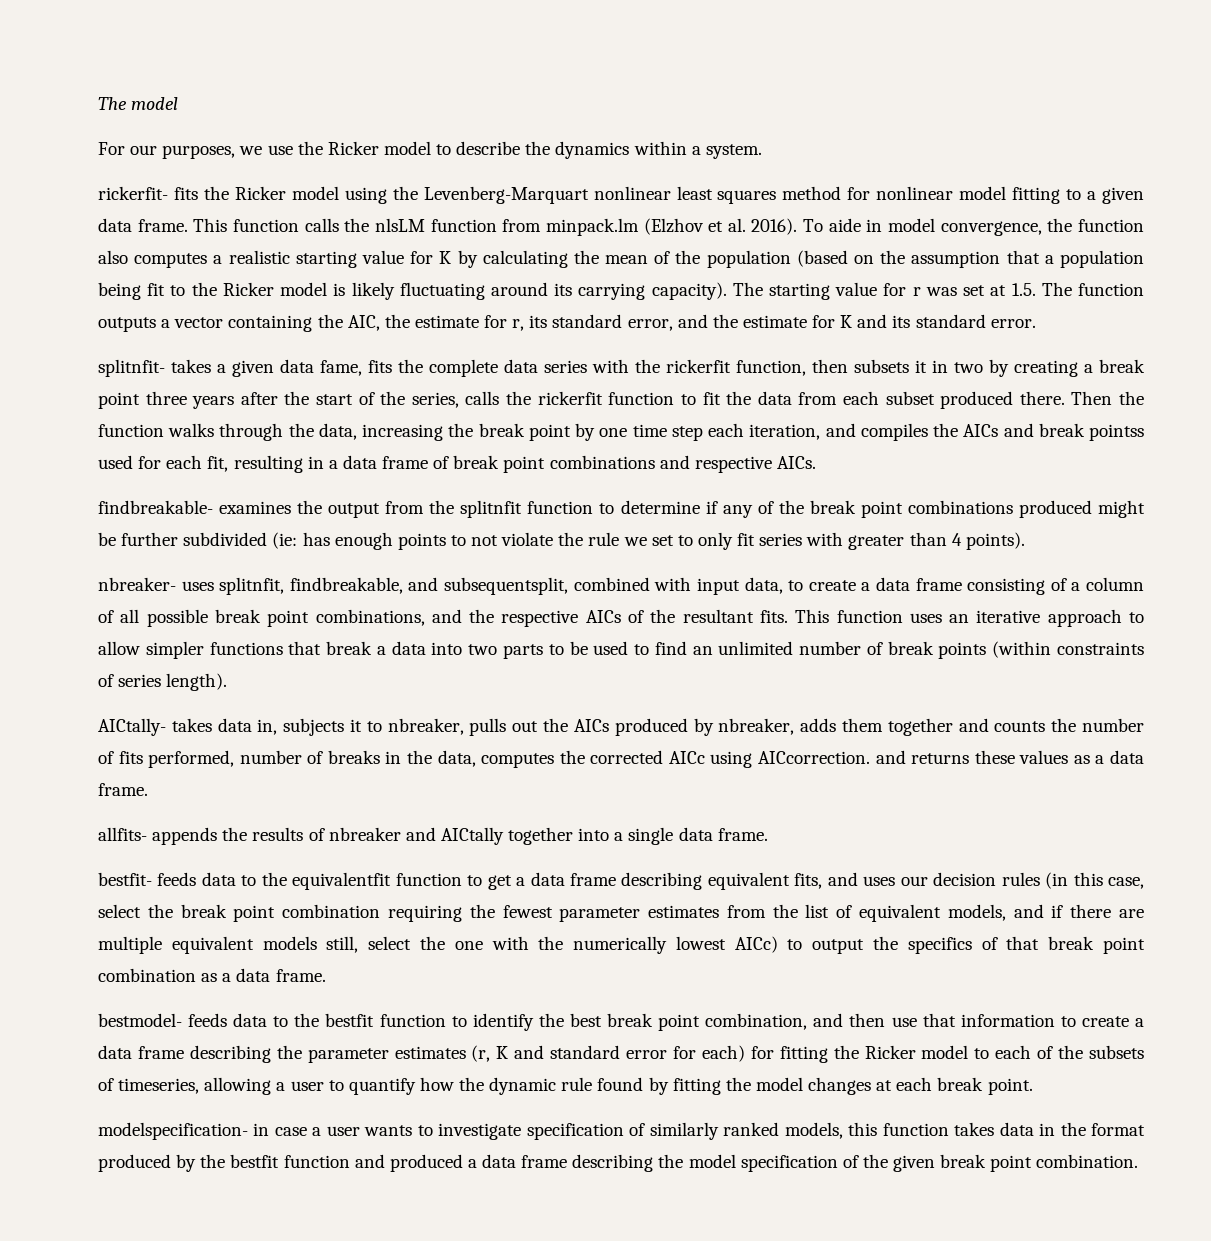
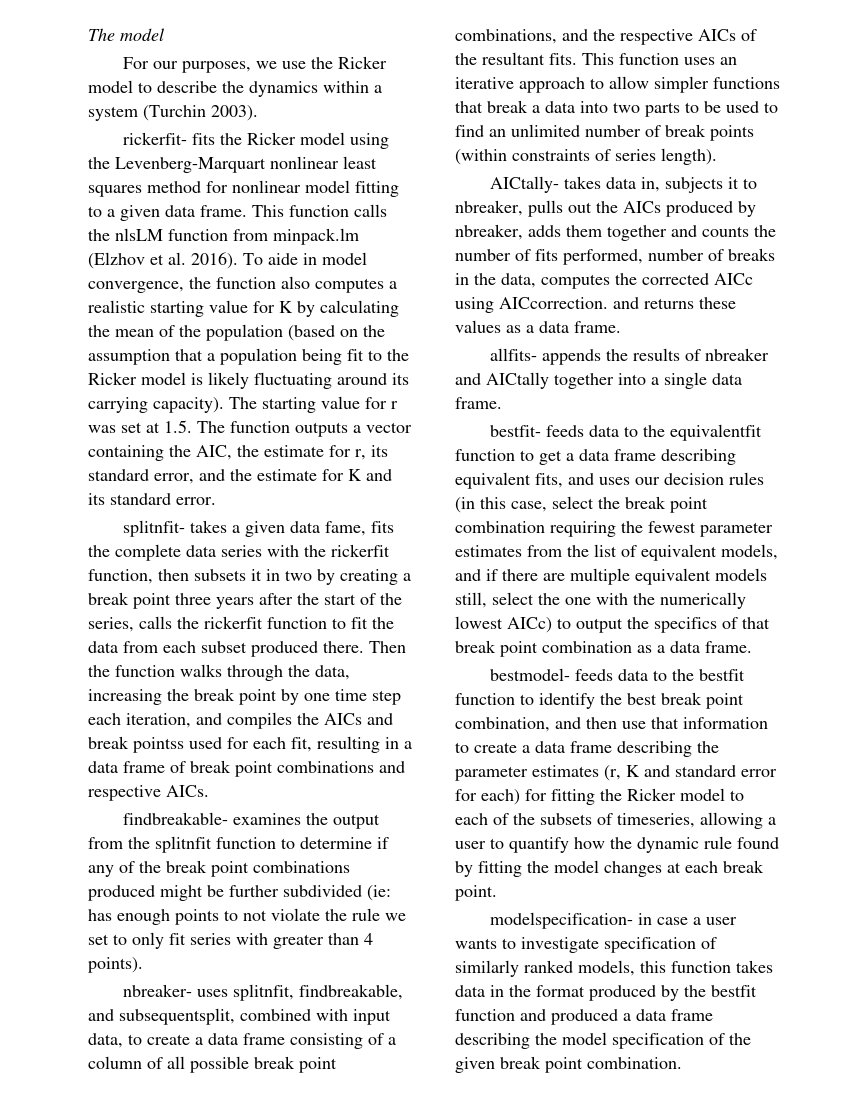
- For our purposes, we use the Ricker model to describe the dynamics within a system.
+ For our purposes, we use the Ricker model to describe the dynamics within a system (Turchin 2003).

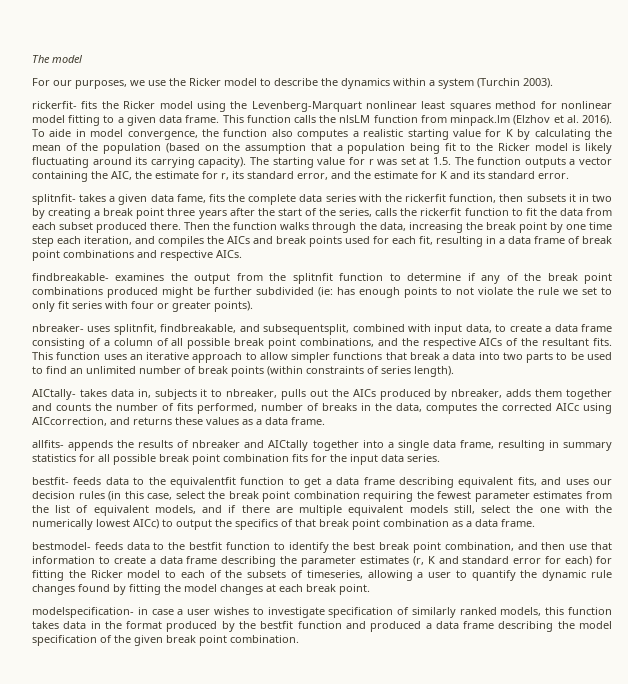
- Then the function walks through the data, increasing the break point by one time step each iteration, and compiles the AICs and break pointss used for each fit, resulting in a data frame of break point combinations and respective AICs.
+ Then the function walks through the data, increasing the break point by one time step each iteration, and compiles the AICs and break points used for each fit, resulting in a data frame of break point combinations and respective AICs.
- findbreakable- examines the output from the splitnfit function to determine if any of the break point combinations produced might be further subdivided (ie: has enough points to not violate the rule we set to only fit series with greater than 4 points).
+ findbreakable- examines the output from the splitnfit function to determine if any of the break point combinations produced might be further subdivided (ie: has enough points to not violate the rule we set to only fit series with four or greater points).
- AICtally- takes data in, subjects it to nbreaker, pulls out the AICs produced by nbreaker, adds them together and counts the number of fits performed, number of breaks in the data, computes the corrected AICc using AICcorrection. and returns these values as a data frame.
+ AICtally- takes data in, subjects it to nbreaker, pulls out the AICs produced by nbreaker, adds them together and counts the number of fits performed, number of breaks in the data, computes the corrected AICc using AICcorrection, and returns these values as a data frame.
- allfits- appends the results of nbreaker and AICtally together into a single data frame.
+ allfits- appends the results of nbreaker and AICtally together into a single data frame, resulting in summary statistics for all possible break point combination fits for the input data series.
- bestmodel- feeds data to the bestfit function to identify the best break point combination, and then use that information to create a data frame describing the parameter estimates (r, K and standard error for each) for fitting the Ricker model to each of the subsets of timeseries, allowing a user to quantify how the dynamic rule found by fitting the model changes at each break point.
+ bestmodel- feeds data to the bestfit function to identify the best break point combination, and then use that information to create a data frame describing the parameter estimates (r, K and standard error for each) for fitting the Ricker model to each of the subsets of timeseries, allowing a user to quantify the dynamic rule changes found by fitting the model changes at each break point.
- modelspecification- in case a user wants to investigate specification of similarly ranked models, this function takes data in the format produced by the bestfit function and produced a data frame describing the model specification of the given break point combination.
+ modelspecification- in case a user wishes to investigate specification of similarly ranked models, this function takes data in the format produced by the bestfit function and produced a data frame describing the model specification of the given break point combination.

